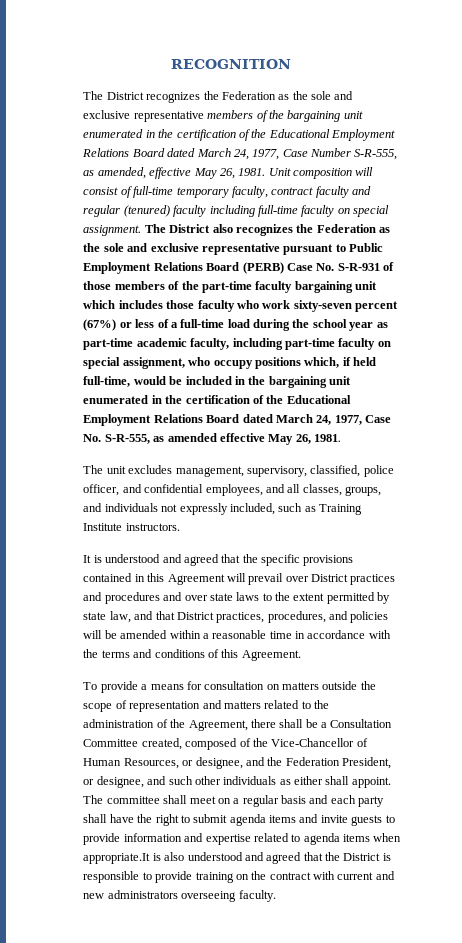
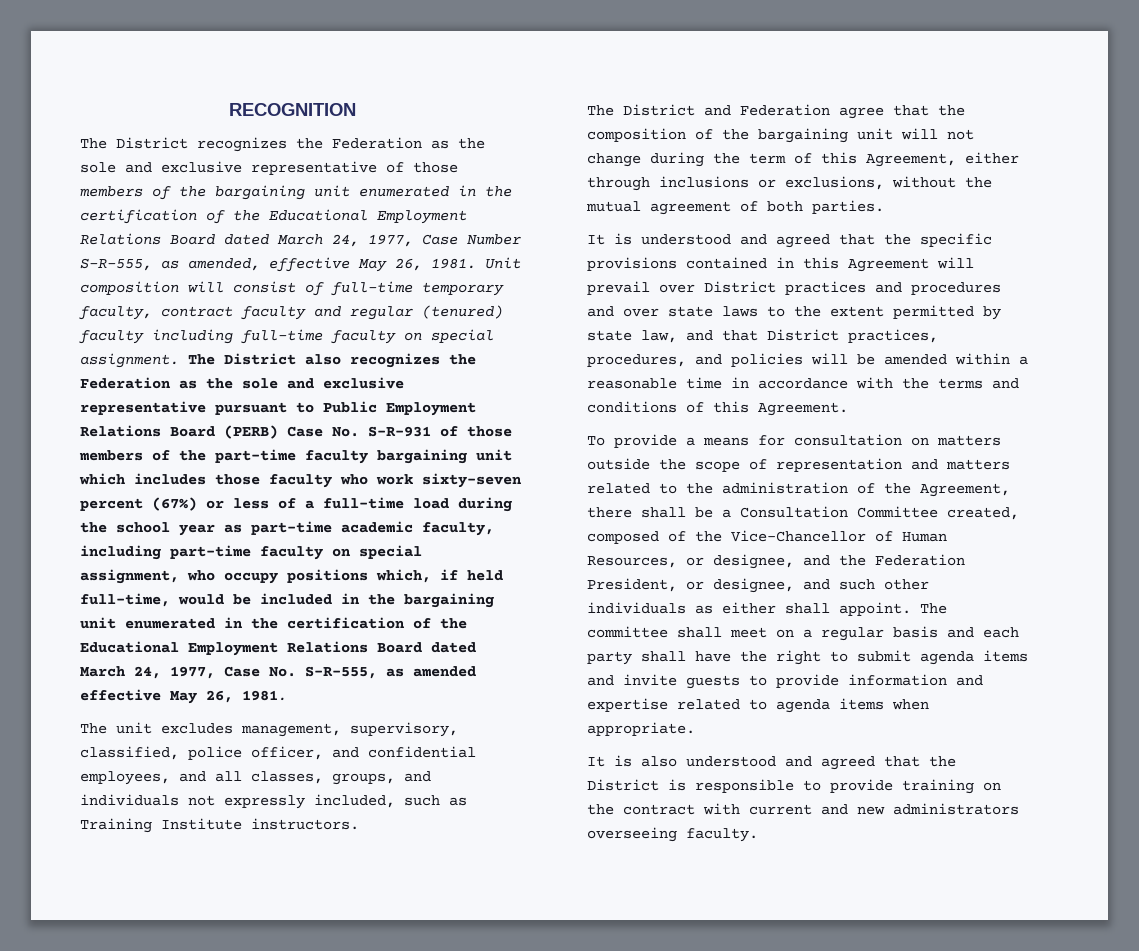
- The District recognizes the Federation as the sole and exclusive representative members of the bargaining unit enumerated in the certification of the Educational Employment Relations Board dated March 24, 1977, Case Number S-R-555, as amended, effective May 26, 1981.
+ The District recognizes the Federation as the sole and exclusive representative of those members of the bargaining unit enumerated in the certification of the Educational Employment Relations Board dated March 24, 1977, Case Number S-R-555, as amended, effective May 26, 1981.
+ The District and Federation agree that the composition of the bargaining unit will not change during the term of this Agreement, either through inclusions or exclusions, without the mutual agreement of both parties.
- The committee shall meet on a regular basis and each party shall have the right to submit agenda items and invite guests to provide information and expertise related to agenda items when appropriate.It is also understood and agreed that the District is responsible to provide training on the contract with current and new administrators overseeing faculty.
+ The committee shall meet on a regular basis and each party shall have the right to submit agenda items and invite guests to provide information and expertise related to agenda items when appropriate.
+ It is also understood and agreed that the District is responsible to provide training on the contract with current and new administrators overseeing faculty.

